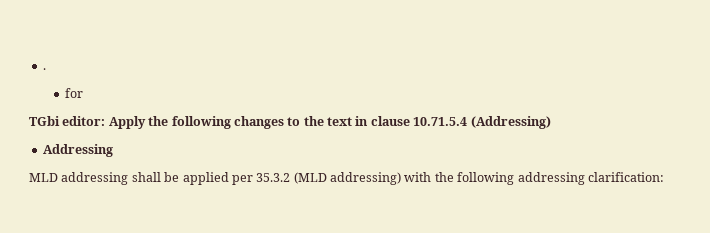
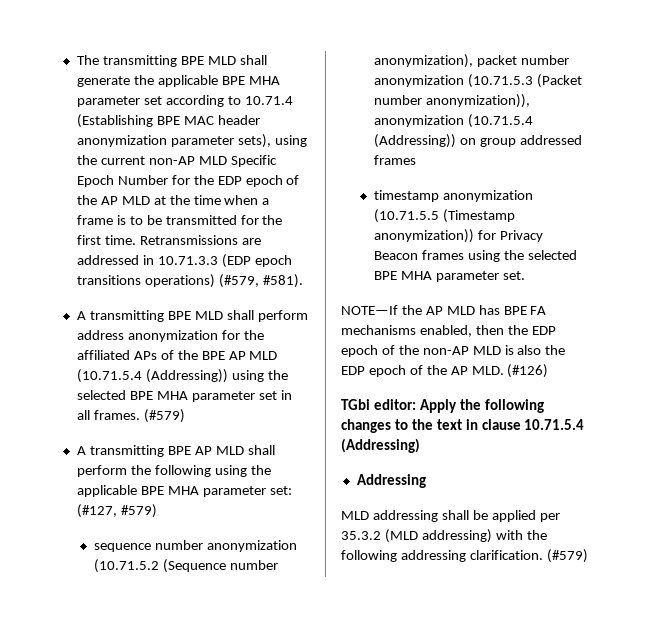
- .
- for
+ The transmitting BPE MLD shall generate the applicable BPE MHA parameter set according to 10.71.4 (Establishing BPE MAC header anonymization parameter sets), using the current non-AP MLD Specific Epoch Number for the EDP epoch of the AP MLD at the time when a frame is to be transmitted for the first time. Retransmissions are addressed in 10.71.3.3 (EDP epoch transitions operations) (#579, #581).
+ A transmitting BPE MLD shall perform address anonymization for the affiliated APs of the BPE AP MLD (10.71.5.4 (Addressing)) using the selected BPE MHA parameter set in all frames. (#579)
+ A transmitting BPE AP MLD shall perform the following using the applicable BPE MHA parameter set: (#127, #579)
+ sequence number anonymization (10.71.5.2 (Sequence number anonymization), packet number anonymization (10.71.5.3 (Packet number anonymization)), anonymization (10.71.5.4 (Addressing)) on group addressed frames
+ timestamp anonymization (10.71.5.5 (Timestamp anonymization)) for Privacy Beacon frames using the selected BPE MHA parameter set.
+ NOTE—If the AP MLD has BPE FA mechanisms enabled, then the EDP epoch of the non-AP MLD is also the EDP epoch of the AP MLD. (#126)
- MLD addressing shall be applied per 35.3.2 (MLD addressing) with the following addressing clarification:
+ MLD addressing shall be applied per 35.3.2 (MLD addressing) with the following addressing clarification. (#579)

